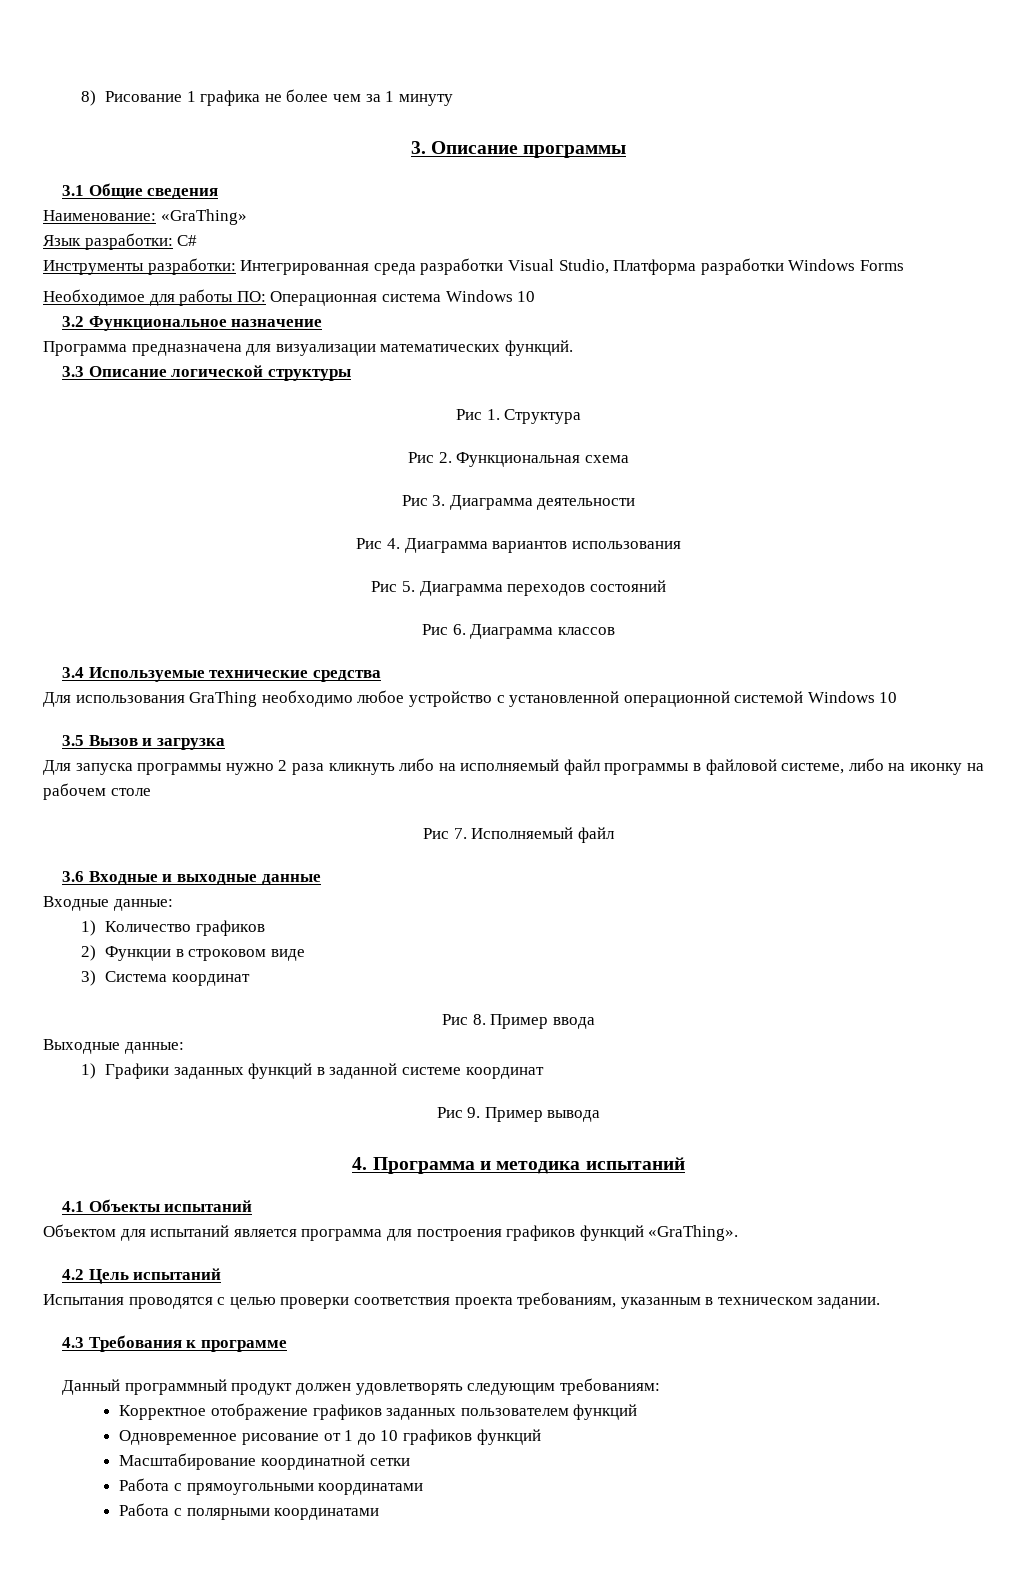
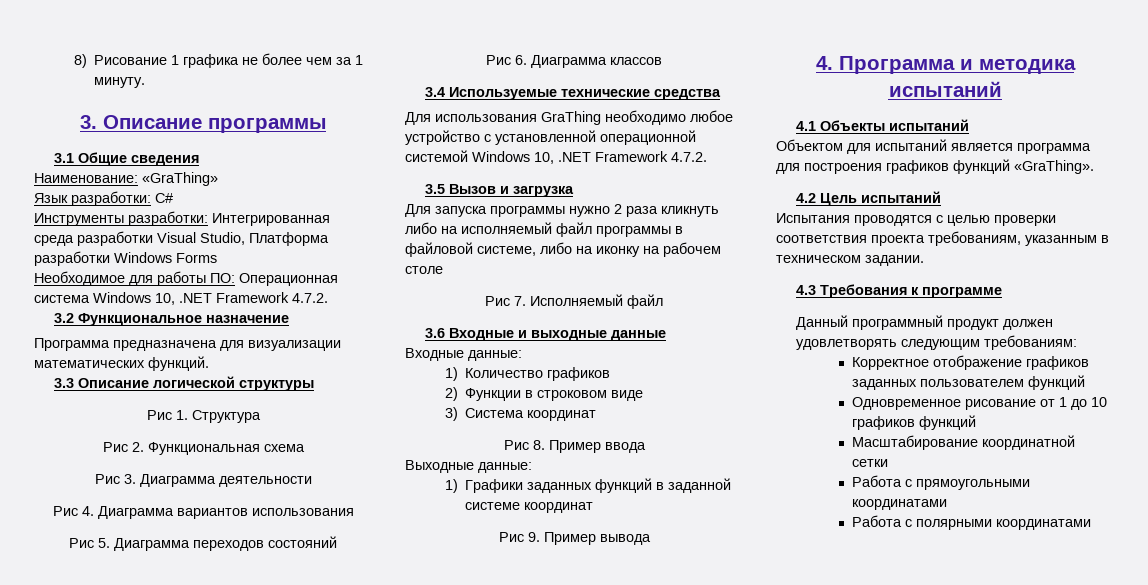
- 8) Рисование 1 графика не более чем за 1 минуту
+ 8) Рисование 1 графика не более чем за 1 минуту.
- Необходимое для работы ПО: Операционная система Windows 10
+ Необходимое для работы ПО: Операционная система Windows 10, .NET Framework 4.7.2.
- Для использования GraThing необходимо любое устройство с установленной операционной системой Windows 10
+ Для использования GraThing необходимо любое устройство с установленной операционной системой Windows 10, .NET Framework 4.7.2.

